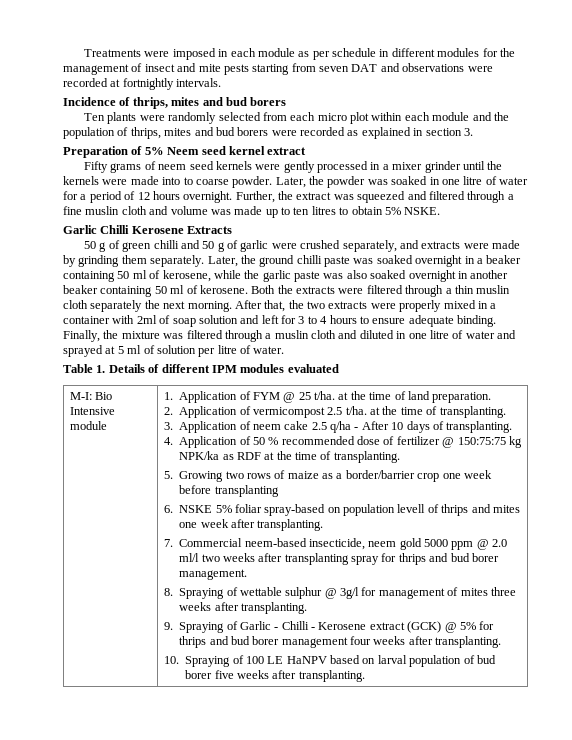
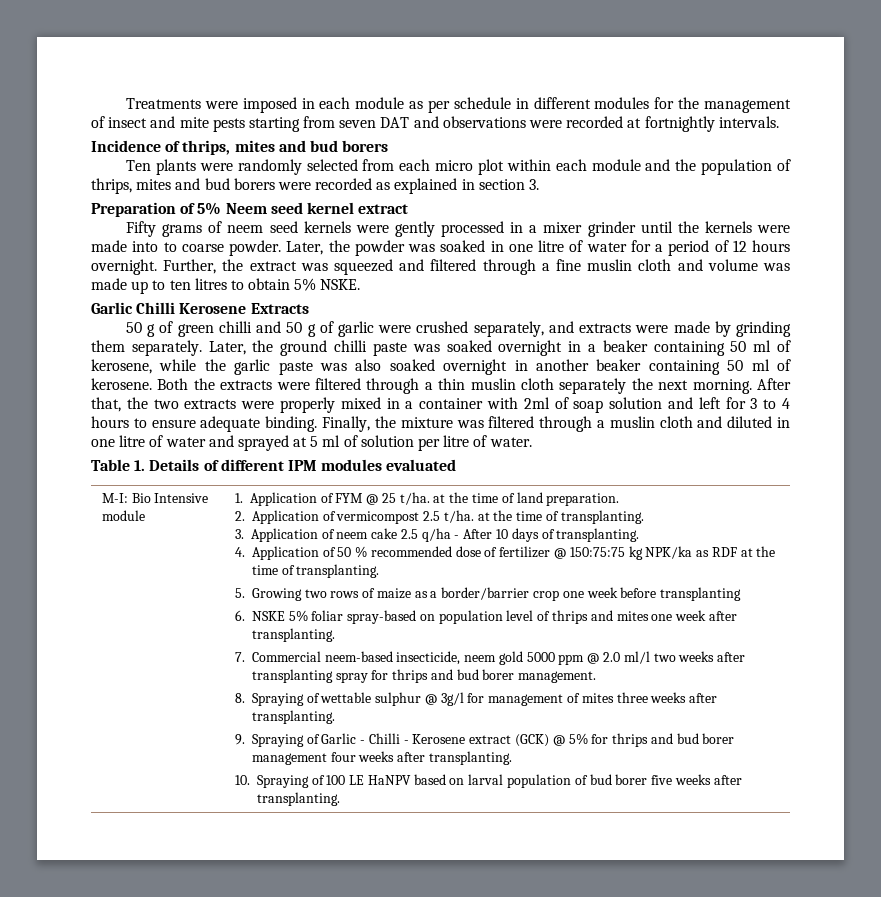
- 6. NSKE 5% foliar spray-based on population levell of thrips and mites one week after transplanting.
+ 6. NSKE 5% foliar spray-based on population level of thrips and mites one week after transplanting.

